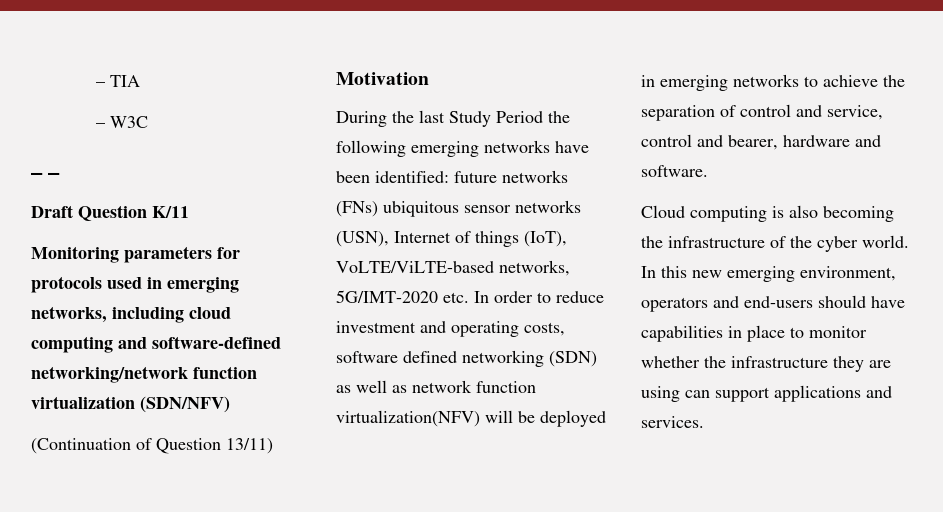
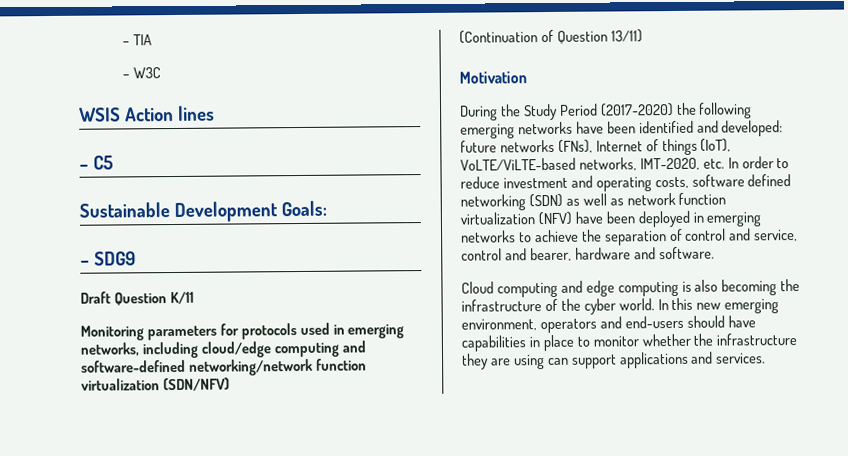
- – –
+ WSIS Action lines
+ – C5
+ Sustainable Development Goals:
+ – SDG9
- Monitoring parameters for protocols used in emerging networks, including cloud computing and software-defined networking/network function virtualization (SDN/NFV)
+ Monitoring parameters for protocols used in emerging networks, including cloud/edge computing and software-defined networking/network function virtualization (SDN/NFV)
- During the last Study Period the following emerging networks have been identified: future networks (FNs) ubiquitous sensor networks (USN), Internet of things (IoT), VoLTE/ViLTE-based networks, 5G/IMT-2020 etc. In order to reduce investment and operating costs, software defined networking (SDN) as well as network function virtualization(NFV) will be deployed in emerging networks to achieve the separation of control and service, control and bearer, hardware and software.
+ During the Study Period (2017-2020) the following emerging networks have been identified and developed: future networks (FNs), Internet of things (IoT), VoLTE/ViLTE-based networks, IMT-2020, etc. In order to reduce investment and operating costs, software defined networking (SDN) as well as network function virtualization (NFV) have been deployed in emerging networks to achieve the separation of control and service, control and bearer, hardware and software.
- Cloud computing is also becoming the infrastructure of the cyber world.
+ Cloud computing and edge computing is also becoming the infrastructure of the cyber world.

